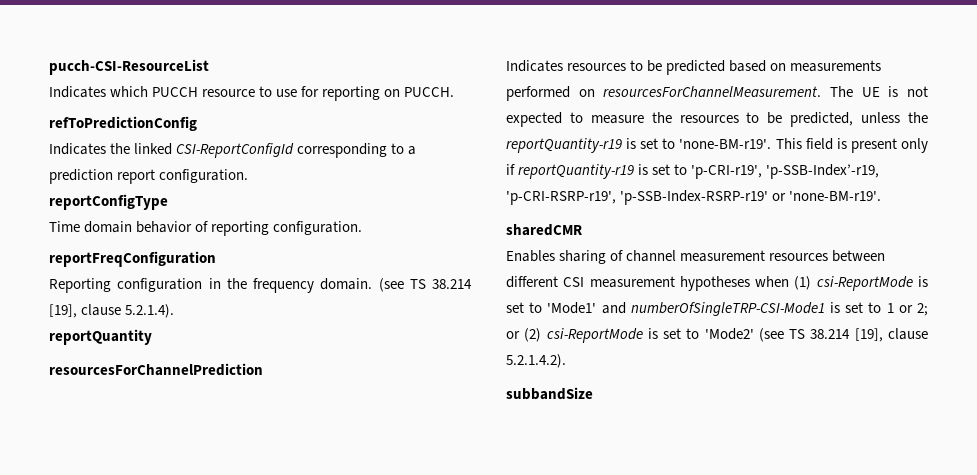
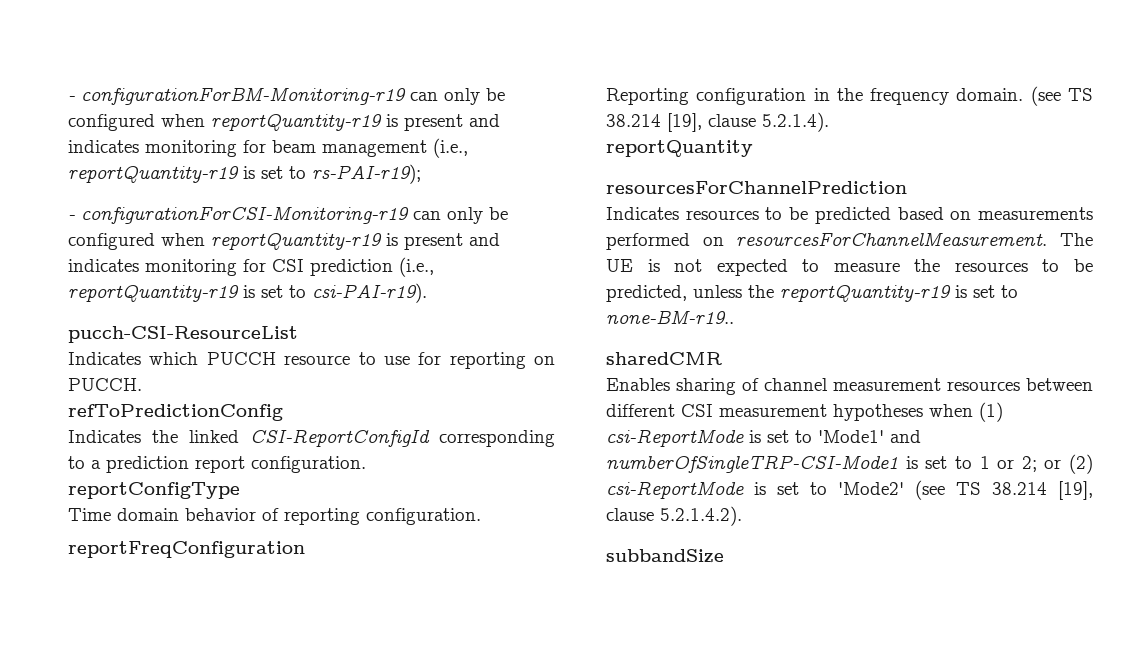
+ - configurationForBM-Monitoring-r19 can only be configured when reportQuantity-r19 is present and indicates monitoring for beam management (i.e., reportQuantity-r19 is set to rs-PAI-r19);
+ - configurationForCSI-Monitoring-r19 can only be configured when reportQuantity-r19 is present and indicates monitoring for CSI prediction (i.e., reportQuantity-r19 is set to csi-PAI-r19).
- The UE is not expected to measure the resources to be predicted, unless the reportQuantity-r19 is set to 'none-BM-r19'. This field is present only if reportQuantity-r19 is set to 'p-CRI-r19', 'p-SSB-Index’-r19, 'p-CRI-RSRP-r19', 'p-SSB-Index-RSRP-r19' or 'none-BM-r19'.
+ The UE is not expected to measure the resources to be predicted, unless the reportQuantity-r19 is set to none-BM-r19..

